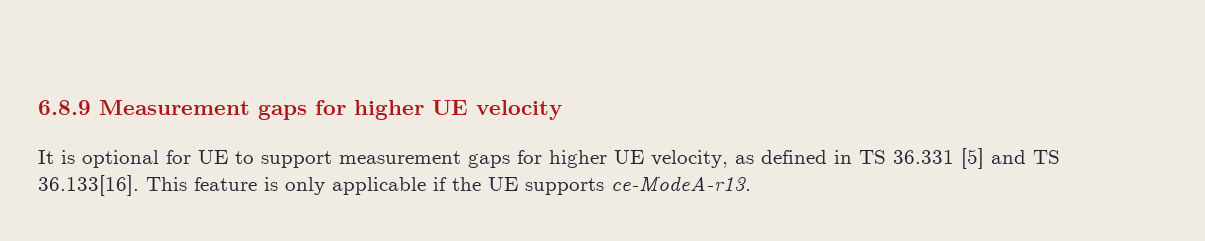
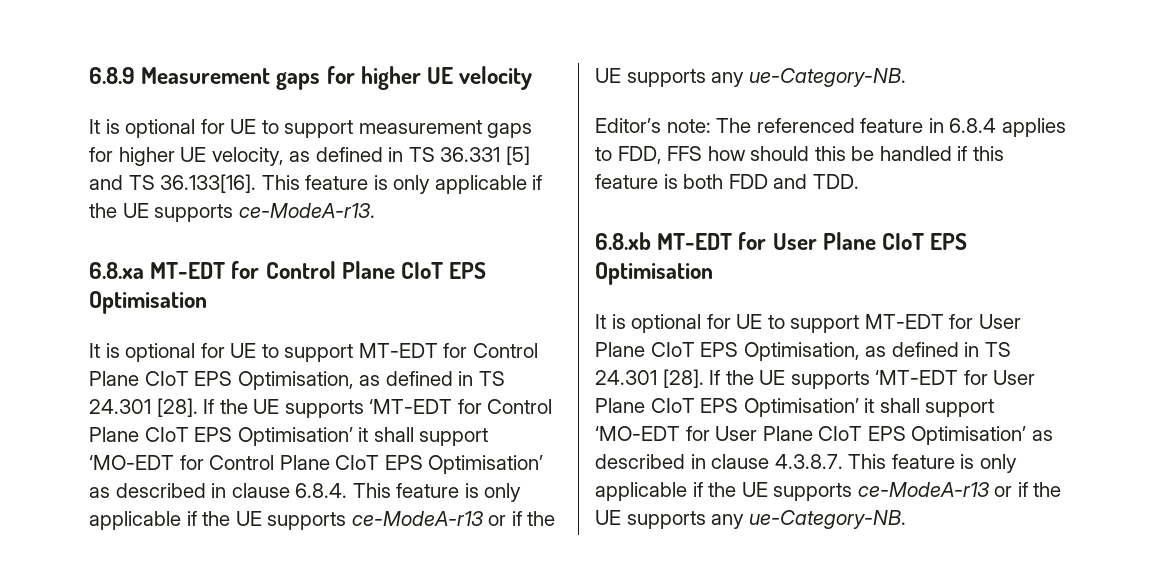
+ 6.8.xa MT-EDT for Control Plane CIoT EPS Optimisation
+ It is optional for UE to support MT-EDT for Control Plane CIoT EPS Optimisation, as defined in TS 24.301 [28]. If the UE supports ‘MT-EDT for Control Plane CIoT EPS Optimisation’ it shall support ‘MO-EDT for Control Plane CIoT EPS Optimisation’ as described in clause 6.8.4. This feature is only applicable if the UE supports ce-ModeA-r13 or if the UE supports any ue-Category-NB.
+ Editor’s note: The referenced feature in 6.8.4 applies to FDD, FFS how should this be handled if this feature is both FDD and TDD.
+ 6.8.xb MT-EDT for User Plane CIoT EPS Optimisation
+ It is optional for UE to support MT-EDT for User Plane CIoT EPS Optimisation, as defined in TS 24.301 [28]. If the UE supports ‘MT-EDT for User Plane CIoT EPS Optimisation’ it shall support ‘MO-EDT for User Plane CIoT EPS Optimisation’ as described in clause 4.3.8.7. This feature is only applicable if the UE supports ce-ModeA-r13 or if the UE supports any ue-Category-NB.

